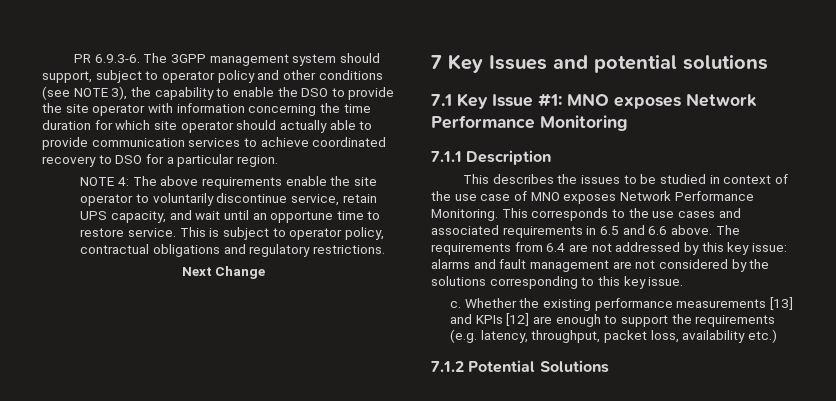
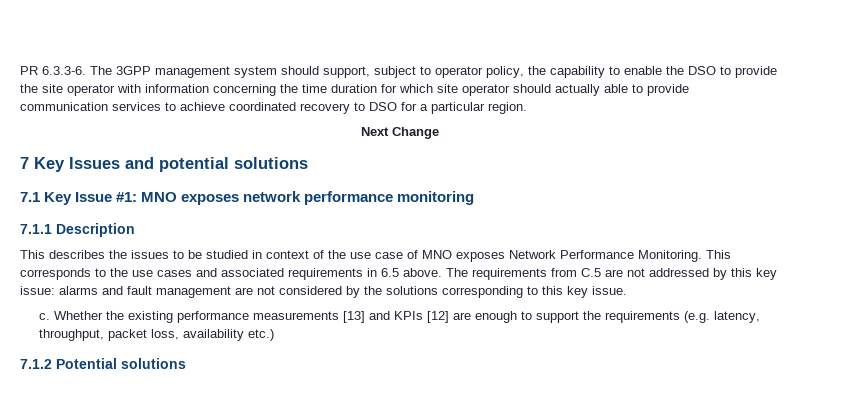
- PR 6.9.3-6. The 3GPP management system should support, subject to operator policy and other conditions (see NOTE 3), the capability to enable the DSO to provide the site operator with information concerning the time duration for which site operator should actually able to provide communication services to achieve coordinated recovery to DSO for a particular region.
+ PR 6.3.3-6. The 3GPP management system should support, subject to operator policy, the capability to enable the DSO to provide the site operator with information concerning the time duration for which site operator should actually able to provide communication services to achieve coordinated recovery to DSO for a particular region.
- NOTE 4: The above requirements enable the site operator to voluntarily discontinue service, retain UPS capacity, and wait until an opportune time to restore service. This is subject to operator policy, contractual obligations and regulatory restrictions.
- 7.1 Key Issue #1: MNO exposes Network Performance Monitoring
+ 7.1 Key Issue #1: MNO exposes network performance monitoring
- This corresponds to the use cases and associated requirements in 6.5 and 6.6 above.
+ This corresponds to the use cases and associated requirements in 6.5 above.
- The requirements from 6.4 are not addressed by this key issue: alarms and fault management are not considered by the solutions corresponding to this key issue.
+ The requirements from C.5 are not addressed by this key issue: alarms and fault management are not considered by the solutions corresponding to this key issue.
- 7.1.2 Potential Solutions
+ 7.1.2 Potential solutions

